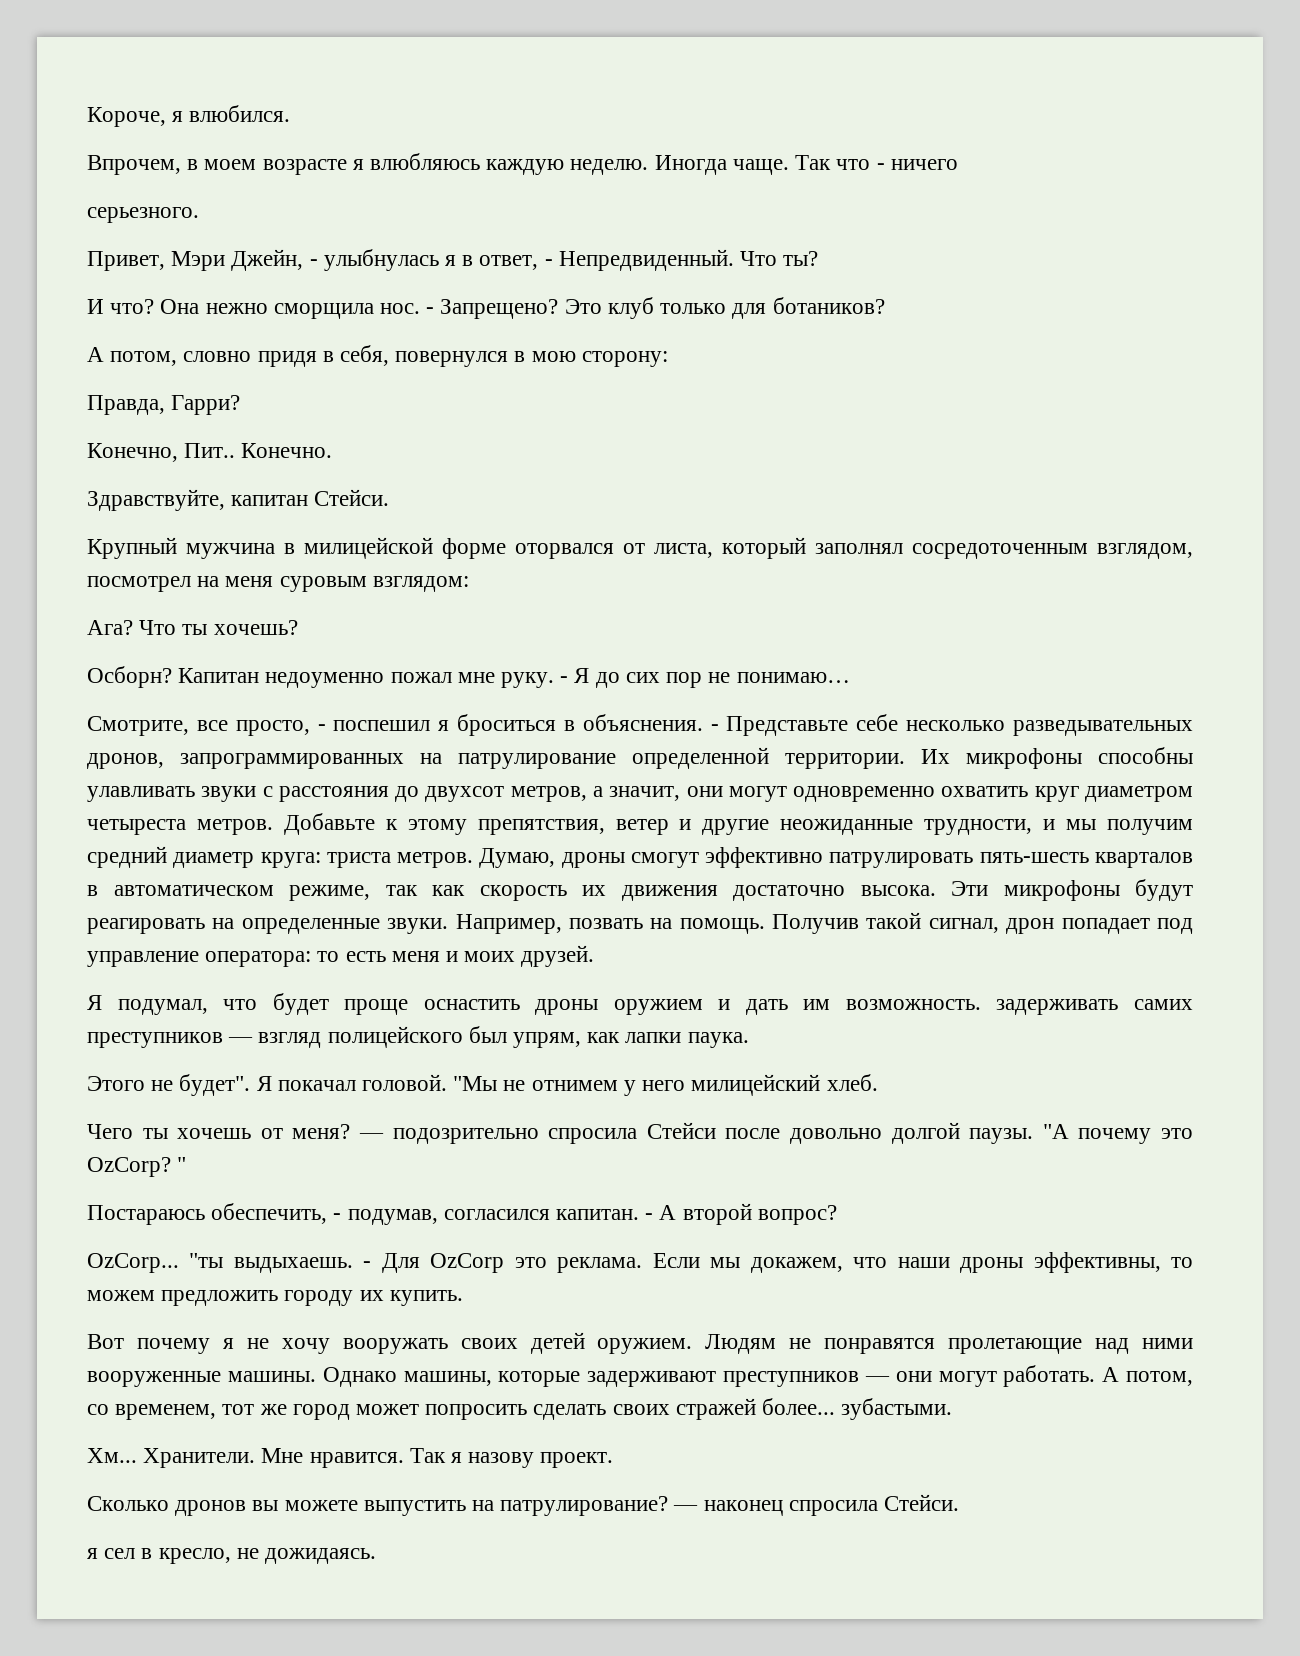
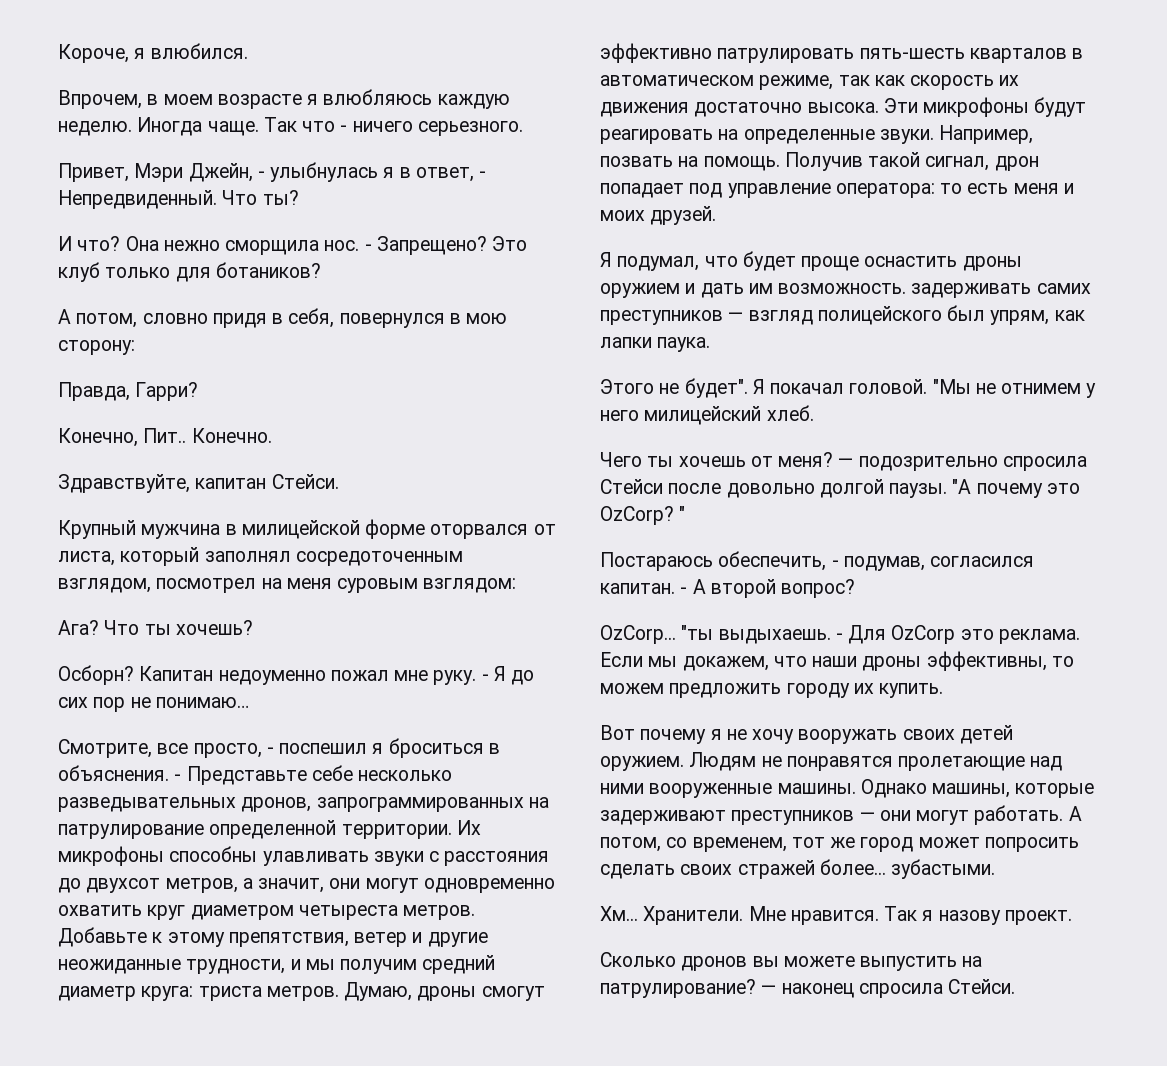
- Так что - ничего
- серьезного.
+ Так что - ничего серьезного.
- я сел в кресло, не дожидаясь.

